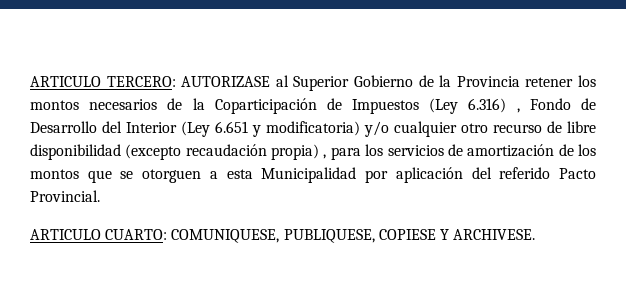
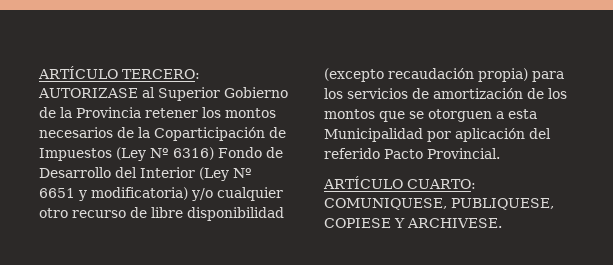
- ARTICULO TERCERO: AUTORIZASE al Superior Gobierno de la Provincia retener los montos necesarios de la Coparticipación de Impuestos (Ley 6.316) , Fondo de Desarrollo del Interior (Ley 6.651 y modificatoria) y/o cualquier otro recurso de libre disponibilidad (excepto recaudación propia) , para los servicios de amortización de los montos que se otorguen a esta Municipalidad por aplicación del referido Pacto Provincial.
+ ARTÍCULO TERCERO: AUTORIZASE al Superior Gobierno de la Provincia retener los montos necesarios de la Coparticipación de Impuestos (Ley Nº 6316) Fondo de Desarrollo del Interior (Ley Nº 6651 y modificatoria) y/o cualquier otro recurso de libre disponibilidad (excepto recaudación propia) para los servicios de amortización de los montos que se otorguen a esta Municipalidad por aplicación del referido Pacto Provincial.
- ARTICULO CUARTO: COMUNIQUESE, PUBLIQUESE, COPIESE Y ARCHIVESE.
+ ARTÍCULO CUARTO: COMUNIQUESE, PUBLIQUESE, COPIESE Y ARCHIVESE.

